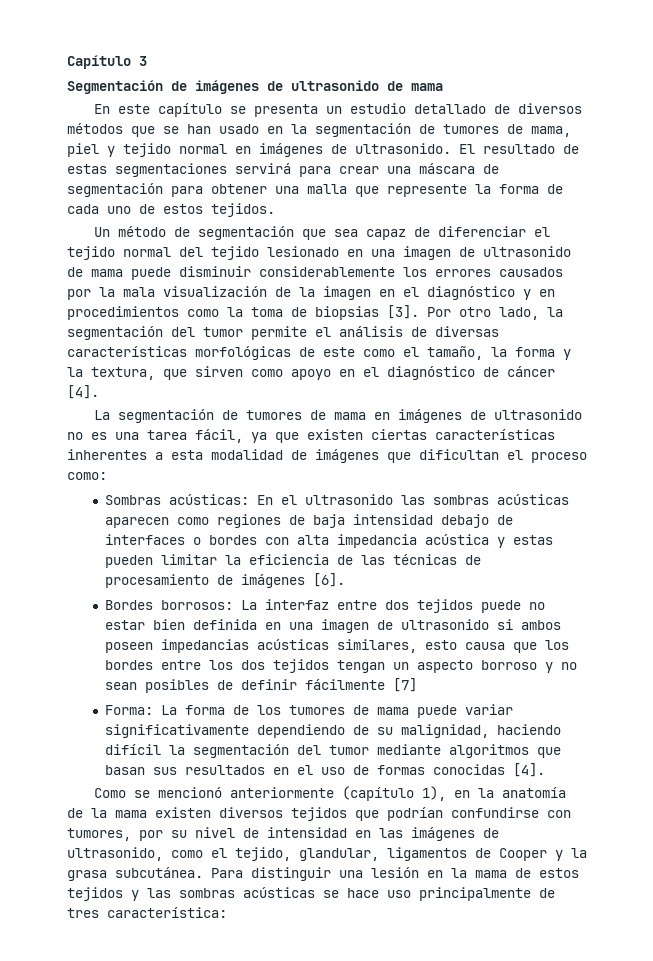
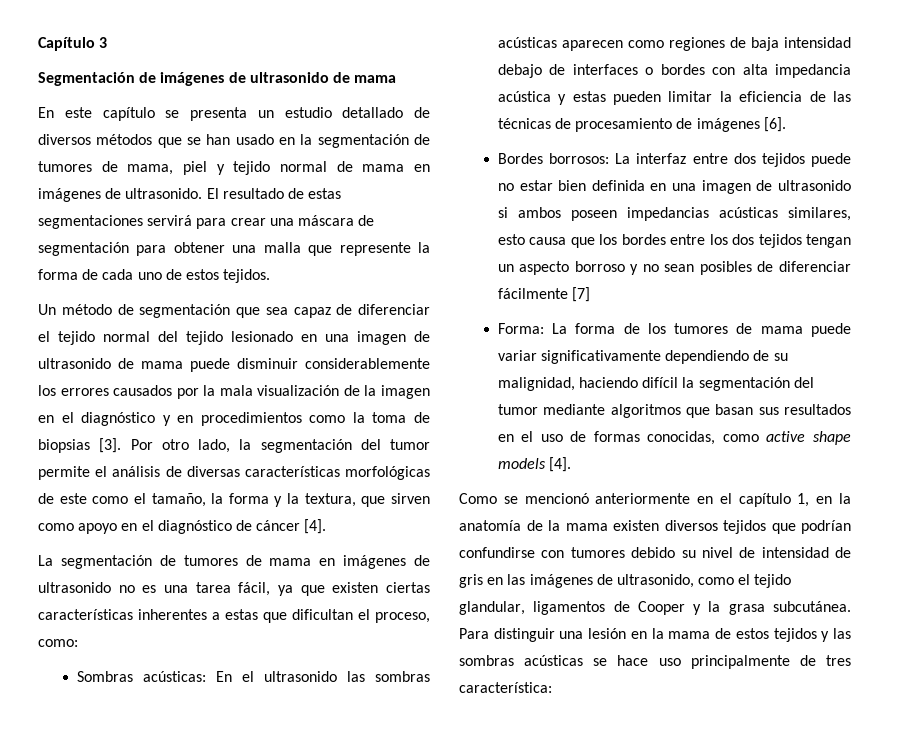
- En este capítulo se presenta un estudio detallado de diversos métodos que se han usado en la segmentación de tumores de mama, piel y tejido normal en imágenes de ultrasonido.
+ En este capítulo se presenta un estudio detallado de diversos métodos que se han usado en la segmentación de tumores de mama, piel y tejido normal de mama en imágenes de ultrasonido.
- La segmentación de tumores de mama en imágenes de ultrasonido no es una tarea fácil, ya que existen ciertas características inherentes a esta modalidad de imágenes que dificultan el proceso como:
+ La segmentación de tumores de mama en imágenes de ultrasonido no es una tarea fácil, ya que existen ciertas características inherentes a estas que dificultan el proceso, como:
- Bordes borrosos: La interfaz entre dos tejidos puede no estar bien definida en una imagen de ultrasonido si ambos poseen impedancias acústicas similares, esto causa que los bordes entre los dos tejidos tengan un aspecto borroso y no sean posibles de definir fácilmente [7]
+ Bordes borrosos: La interfaz entre dos tejidos puede no estar bien definida en una imagen de ultrasonido si ambos poseen impedancias acústicas similares, esto causa que los bordes entre los dos tejidos tengan un aspecto borroso y no sean posibles de diferenciar fácilmente [7]
- Forma: La forma de los tumores de mama puede variar significativamente dependiendo de su malignidad, haciendo difícil la segmentación del tumor mediante algoritmos que basan sus resultados en el uso de formas conocidas [4].
+ Forma: La forma de los tumores de mama puede variar significativamente dependiendo de su malignidad, haciendo difícil la segmentación del tumor mediante algoritmos que basan sus resultados en el uso de formas conocidas, como active shape models [4].
- Como se mencionó anteriormente (capítulo 1), en la anatomía de la mama existen diversos tejidos que podrían confundirse con tumores, por su nivel de intensidad en las imágenes de ultrasonido, como el tejido, glandular, ligamentos de Cooper y la grasa subcutánea.
+ Como se mencionó anteriormente en el capítulo 1, en la anatomía de la mama existen diversos tejidos que podrían confundirse con tumores debido su nivel de intensidad de gris en las imágenes de ultrasonido, como el tejido glandular, ligamentos de Cooper y la grasa subcutánea.

